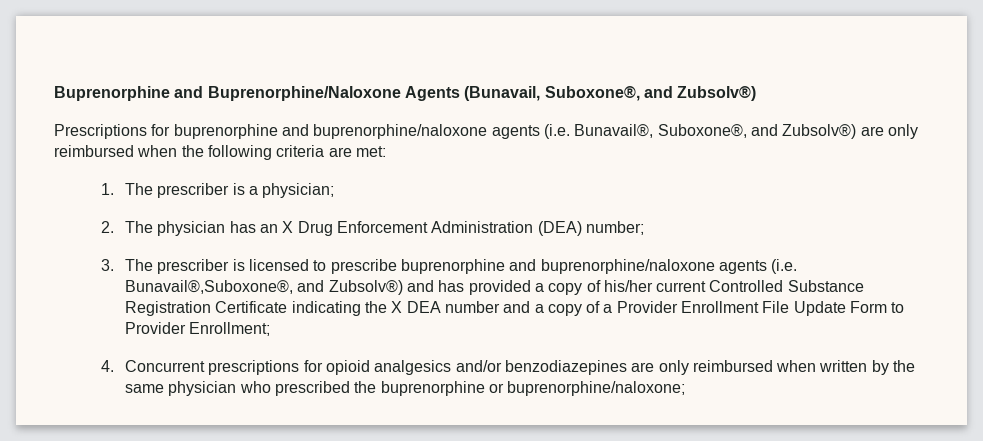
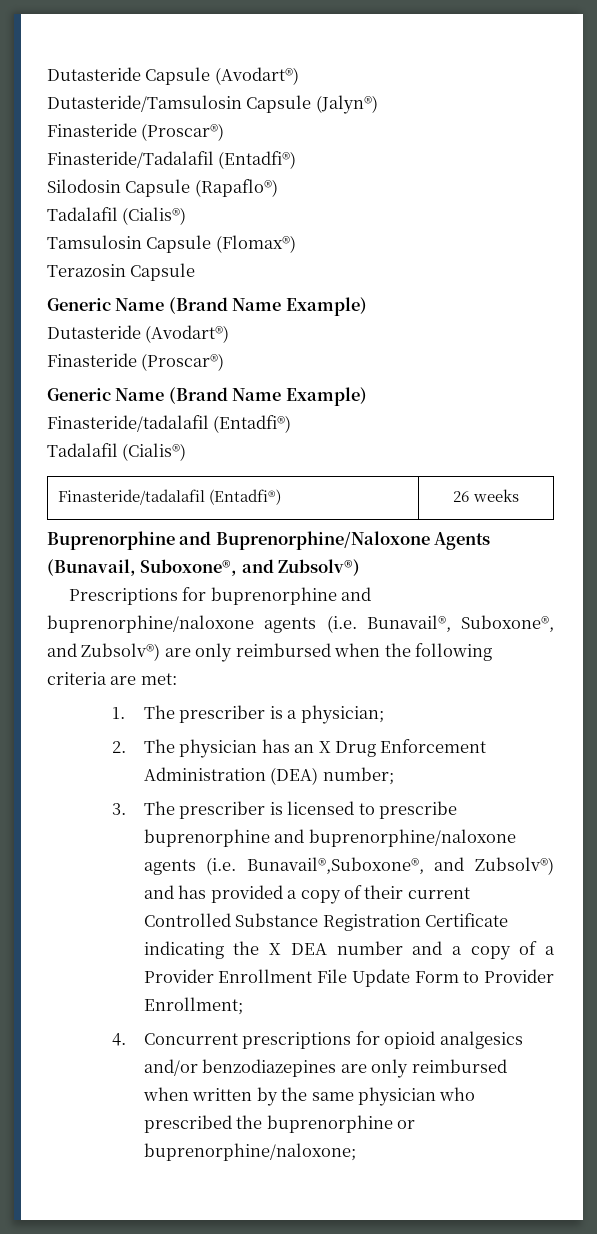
+ Dutasteride Capsule (Avodart®)
+ Dutasteride/Tamsulosin Capsule (Jalyn®)
+ Finasteride (Proscar®)
+ Finasteride/Tadalafil (Entadfi®)
+ Silodosin Capsule (Rapaflo®)
+ Tadalafil (Cialis®)
+ Tamsulosin Capsule (Flomax®)
+ Terazosin Capsule
+ Generic Name (Brand Name Example)
+ Dutasteride (Avodart®)
+ Finasteride (Proscar®)
+ Generic Name (Brand Name Example)
+ Finasteride/tadalafil (Entadfi®)
+ Tadalafil (Cialis®)
+ Finasteride/tadalafil (Entadfi®) | 26 weeks
- 3. The prescriber is licensed to prescribe buprenorphine and buprenorphine/naloxone agents (i.e. Bunavail®,Suboxone®, and Zubsolv®) and has provided a copy of his/her current Controlled Substance Registration Certificate indicating the X DEA number and a copy of a Provider Enrollment File Update Form to Provider Enrollment;
+ 3. The prescriber is licensed to prescribe buprenorphine and buprenorphine/naloxone agents (i.e. Bunavail®,Suboxone®, and Zubsolv®) and has provided a copy of their current Controlled Substance Registration Certificate indicating the X DEA number and a copy of a Provider Enrollment File Update Form to Provider Enrollment;

